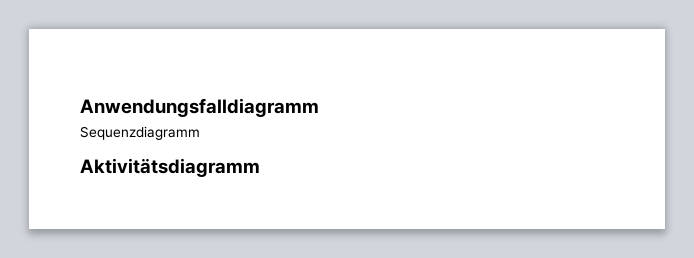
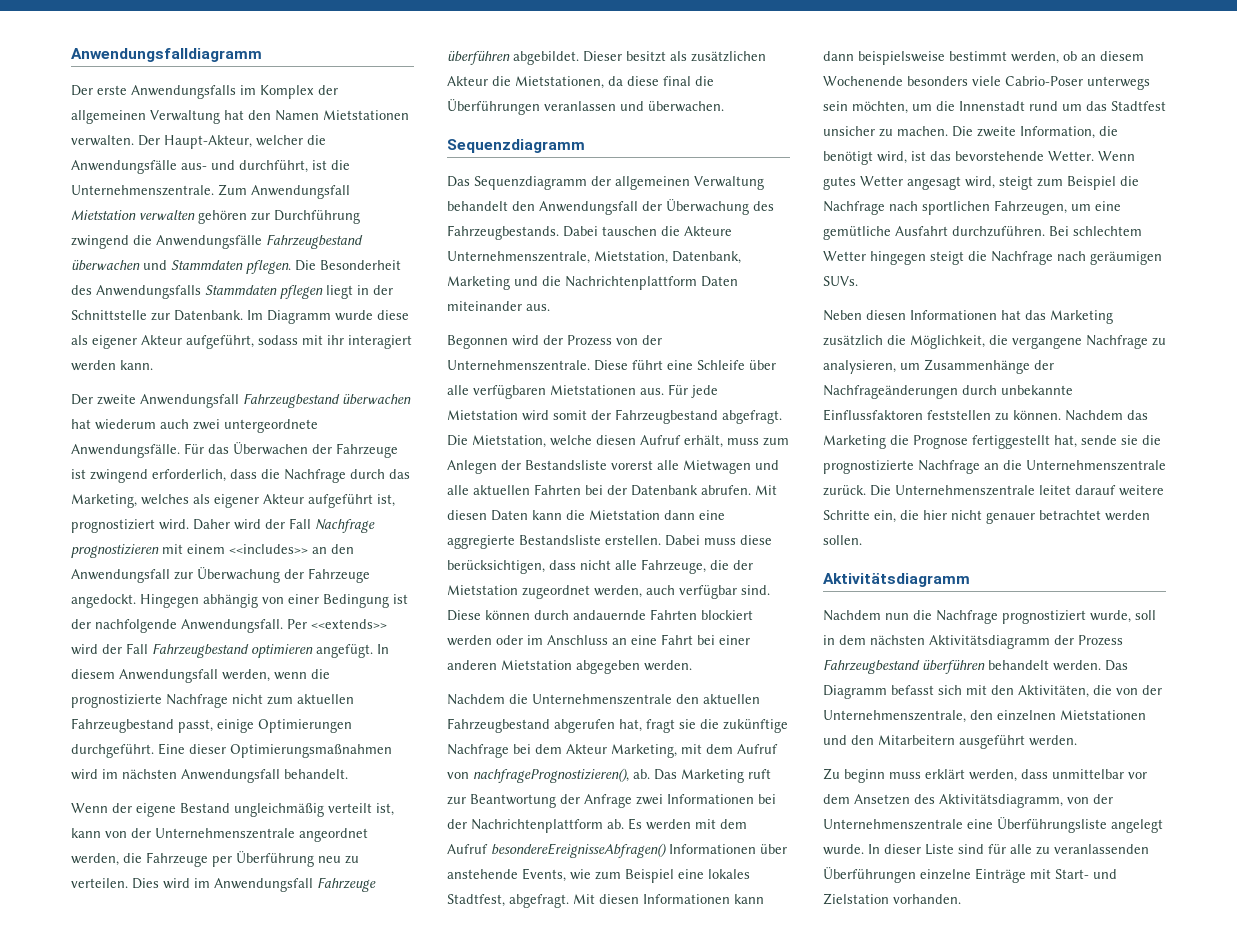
+ Der erste Anwendungsfalls im Komplex der allgemeinen Verwaltung hat den Namen Mietstationen verwalten. Der Haupt-Akteur, welcher die Anwendungsfälle aus- und durchführt, ist die Unternehmenszentrale. Zum Anwendungsfall Mietstation verwalten gehören zur Durchführung zwingend die Anwendungsfälle Fahrzeugbestand überwachen und Stammdaten pflegen. Die Besonderheit des Anwendungsfalls Stammdaten pflegen liegt in der Schnittstelle zur Datenbank. Im Diagramm wurde diese als eigener Akteur aufgeführt, sodass mit ihr interagiert werden kann.
+ Der zweite Anwendungsfall Fahrzeugbestand überwachen hat wiederum auch zwei untergeordnete Anwendungsfälle. Für das Überwachen der Fahrzeuge ist zwingend erforderlich, dass die Nachfrage durch das Marketing, welches als eigener Akteur aufgeführt ist, prognostiziert wird. Daher wird der Fall Nachfrage prognostizieren mit einem <<includes>> an den Anwendungsfall zur Überwachung der Fahrzeuge angedockt. Hingegen abhängig von einer Bedingung ist der nachfolgende Anwendungsfall. Per <<extends>> wird der Fall Fahrzeugbestand optimieren angefügt. In diesem Anwendungsfall werden, wenn die prognostizierte Nachfrage nicht zum aktuellen Fahrzeugbestand passt, einige Optimierungen durchgeführt. Eine dieser Optimierungsmaßnahmen wird im nächsten Anwendungsfall behandelt.
+ Wenn der eigene Bestand ungleichmäßig verteilt ist, kann von der Unternehmenszentrale angeordnet werden, die Fahrzeuge per Überführung neu zu verteilen. Dies wird im Anwendungsfall Fahrzeuge überführen abgebildet. Dieser besitzt als zusätzlichen Akteur die Mietstationen, da diese final die Überführungen veranlassen und überwachen.
  Sequenzdiagramm
+ Das Sequenzdiagramm der allgemeinen Verwaltung behandelt den Anwendungsfall der Überwachung des Fahrzeugbestands. Dabei tauschen die Akteure Unternehmenszentrale, Mietstation, Datenbank, Marketing und die Nachrichtenplattform Daten miteinander aus.
+ Begonnen wird der Prozess von der Unternehmenszentrale. Diese führt eine Schleife über alle verfügbaren Mietstationen aus. Für jede Mietstation wird somit der Fahrzeugbestand abgefragt. Die Mietstation, welche diesen Aufruf erhält, muss zum Anlegen der Bestandsliste vorerst alle Mietwagen und alle aktuellen Fahrten bei der Datenbank abrufen. Mit diesen Daten kann die Mietstation dann eine aggregierte Bestandsliste erstellen. Dabei muss diese berücksichtigen, dass nicht alle Fahrzeuge, die der Mietstation zugeordnet werden, auch verfügbar sind. Diese können durch andauernde Fahrten blockiert werden oder im Anschluss an eine Fahrt bei einer anderen Mietstation abgegeben werden.
+ Nachdem die Unternehmenszentrale den aktuellen Fahrzeugbestand abgerufen hat, fragt sie die zukünftige Nachfrage bei dem Akteur Marketing, mit dem Aufruf von nachfragePrognostizieren(), ab. Das Marketing ruft zur Beantwortung der Anfrage zwei Informationen bei der Nachrichtenplattform ab. Es werden mit dem Aufruf besondereEreignisseAbfragen() Informationen über anstehende Events, wie zum Beispiel eine lokales Stadtfest, abgefragt. Mit diesen Informationen kann dann beispielsweise bestimmt werden, ob an diesem Wochenende besonders viele Cabrio-Poser unterwegs sein möchten, um die Innenstadt rund um das Stadtfest unsicher zu machen. Die zweite Information, die benötigt wird, ist das bevorstehende Wetter. Wenn gutes Wetter angesagt wird, steigt zum Beispiel die Nachfrage nach sportlichen Fahrzeugen, um eine gemütliche Ausfahrt durchzuführen. Bei schlechtem Wetter hingegen steigt die Nachfrage nach geräumigen SUVs.
+ Neben diesen Informationen hat das Marketing zusätzlich die Möglichkeit, die vergangene Nachfrage zu analysieren, um Zusammenhänge der Nachfrageänderungen durch unbekannte Einflussfaktoren feststellen zu können. Nachdem das Marketing die Prognose fertiggestellt hat, sende sie die prognostizierte Nachfrage an die Unternehmenszentrale zurück. Die Unternehmenszentrale leitet darauf weitere Schritte ein, die hier nicht genauer betrachtet werden sollen.
  Aktivitätsdiagramm
+ Nachdem nun die Nachfrage prognostiziert wurde, soll in dem nächsten Aktivitätsdiagramm der Prozess Fahrzeugbestand überführen behandelt werden. Das Diagramm befasst sich mit den Aktivitäten, die von der Unternehmenszentrale, den einzelnen Mietstationen und den Mitarbeitern ausgeführt werden.
+ Zu beginn muss erklärt werden, dass unmittelbar vor dem Ansetzen des Aktivitätsdiagramm, von der Unternehmenszentrale eine Überführungsliste angelegt wurde. In dieser Liste sind für alle zu veranlassenden Überführungen einzelne Einträge mit Start- und Zielstation vorhanden.

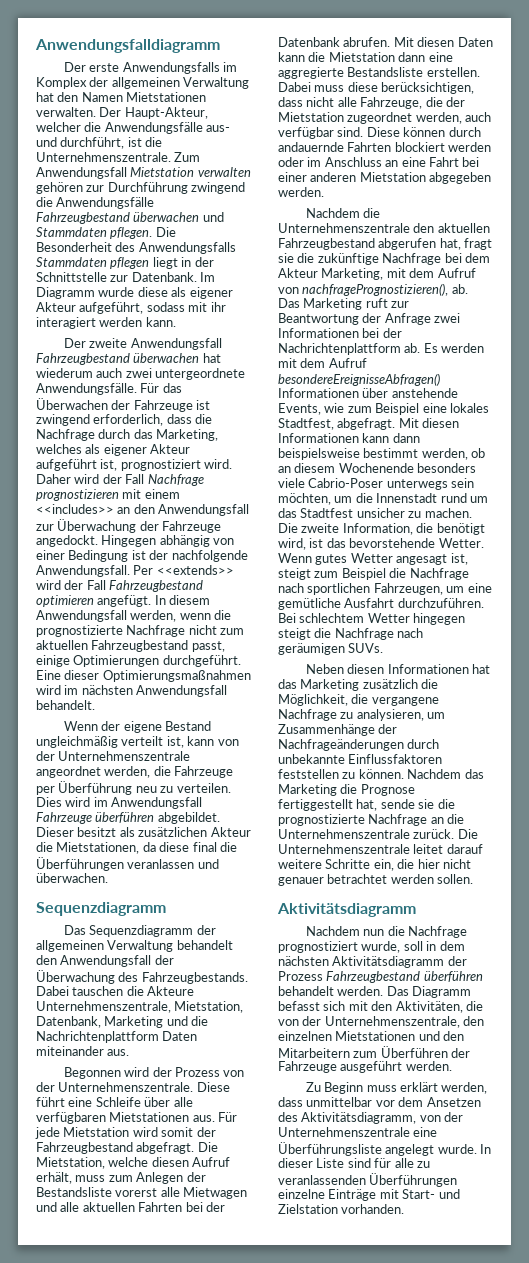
- Wenn gutes Wetter angesagt wird, steigt zum Beispiel die Nachfrage nach sportlichen Fahrzeugen, um eine gemütliche Ausfahrt durchzuführen.
+ Wenn gutes Wetter angesagt ist, steigt zum Beispiel die Nachfrage nach sportlichen Fahrzeugen, um eine gemütliche Ausfahrt durchzuführen.
- Das Diagramm befasst sich mit den Aktivitäten, die von der Unternehmenszentrale, den einzelnen Mietstationen und den Mitarbeitern ausgeführt werden.
+ Das Diagramm befasst sich mit den Aktivitäten, die von der Unternehmenszentrale, den einzelnen Mietstationen und den Mitarbeitern zum Überführen der Fahrzeuge ausgeführt werden.
- Zu beginn muss erklärt werden, dass unmittelbar vor dem Ansetzen des Aktivitätsdiagramm, von der Unternehmenszentrale eine Überführungsliste angelegt wurde.
+ Zu Beginn muss erklärt werden, dass unmittelbar vor dem Ansetzen des Aktivitätsdiagramm, von der Unternehmenszentrale eine Überführungsliste angelegt wurde.

